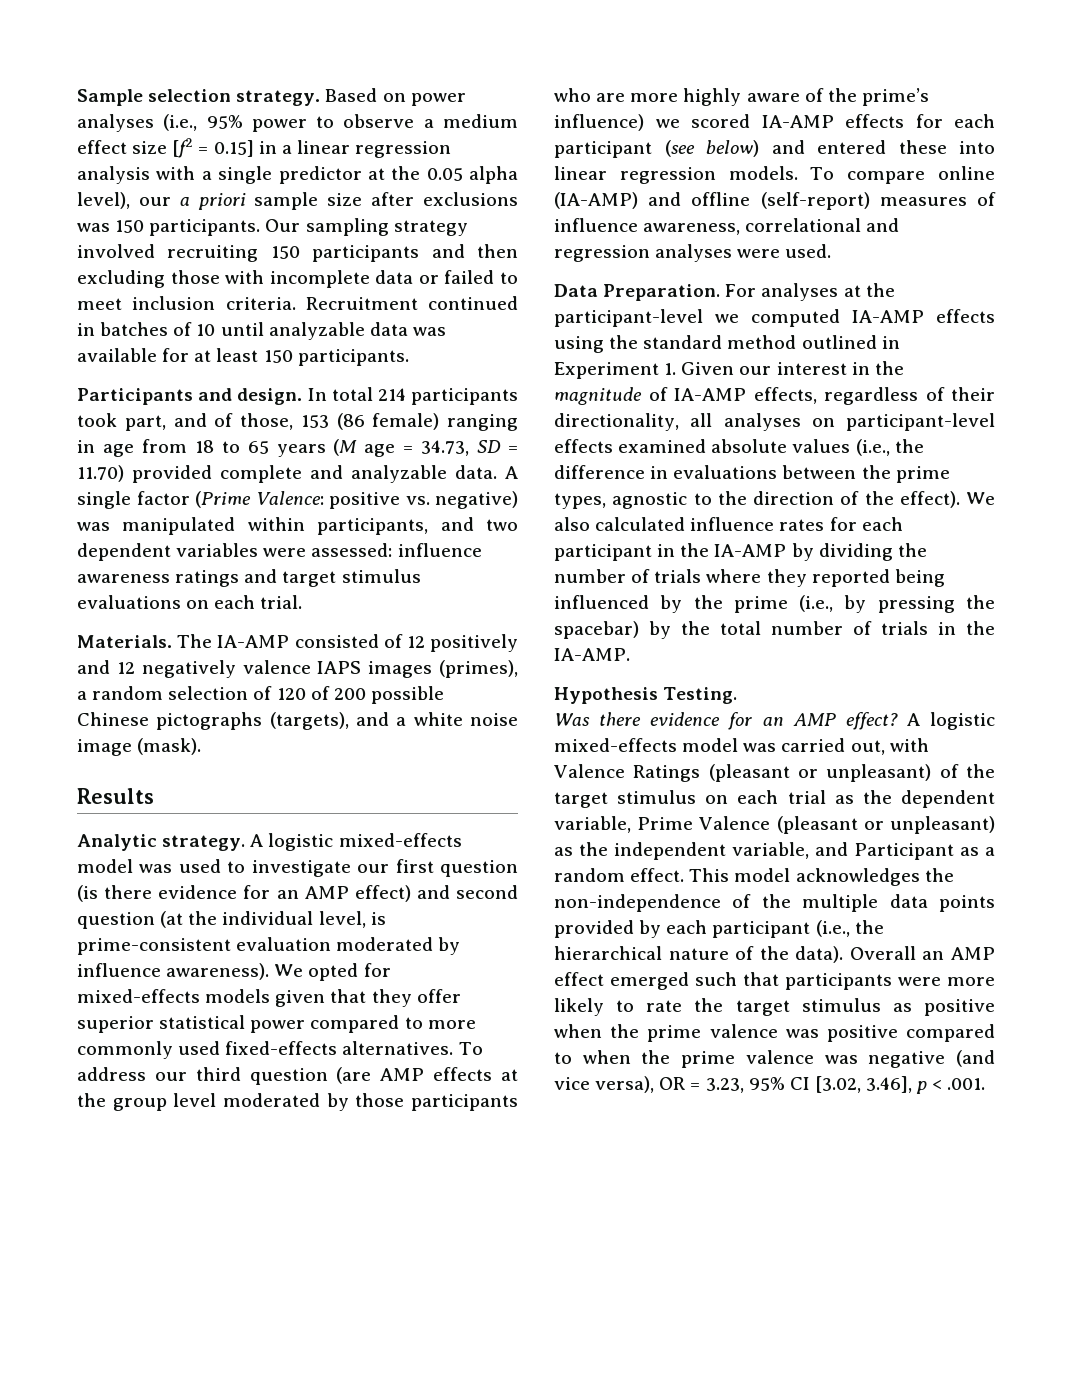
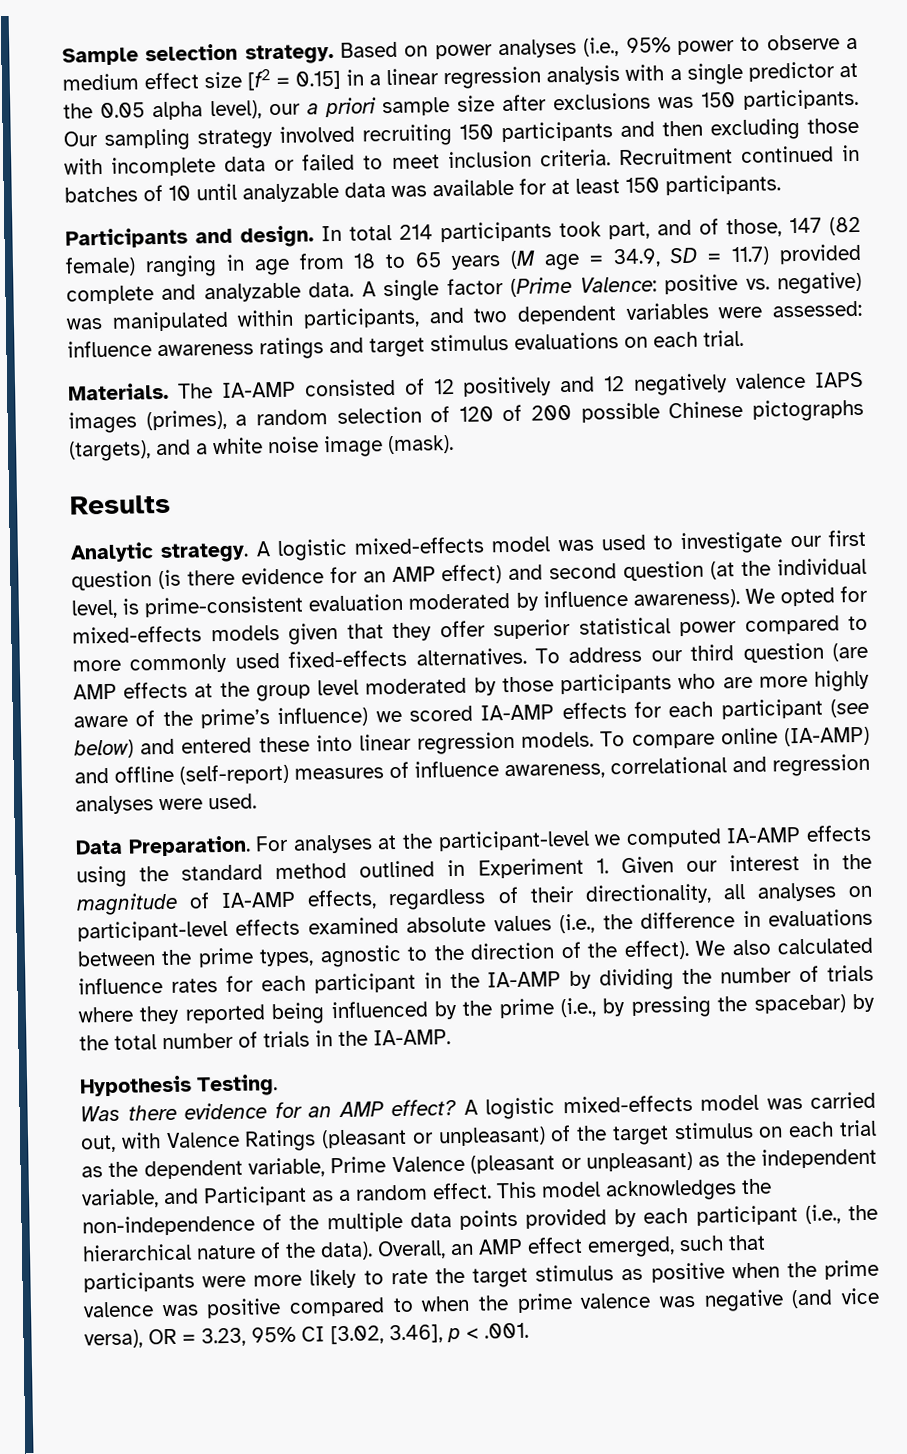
- In total 214 participants took part, and of those, 153 (86 female) ranging in age from 18 to 65 years (M age = 34.73, SD = 11.70) provided complete and analyzable data.
+ In total 214 participants took part, and of those, 147 (82 female) ranging in age from 18 to 65 years (M age = 34.9, SD = 11.7) provided complete and analyzable data.
- Overall an AMP effect emerged such that participants were more likely to rate the target stimulus as positive when the prime valence was positive compared to when the prime valence was negative (and vice versa), OR = 3.23, 95% CI [3.02, 3.46], p < .001.
+ Overall, an AMP effect emerged, such that participants were more likely to rate the target stimulus as positive when the prime valence was positive compared to when the prime valence was negative (and vice versa), OR = 3.23, 95% CI [3.02, 3.46], p < .001.

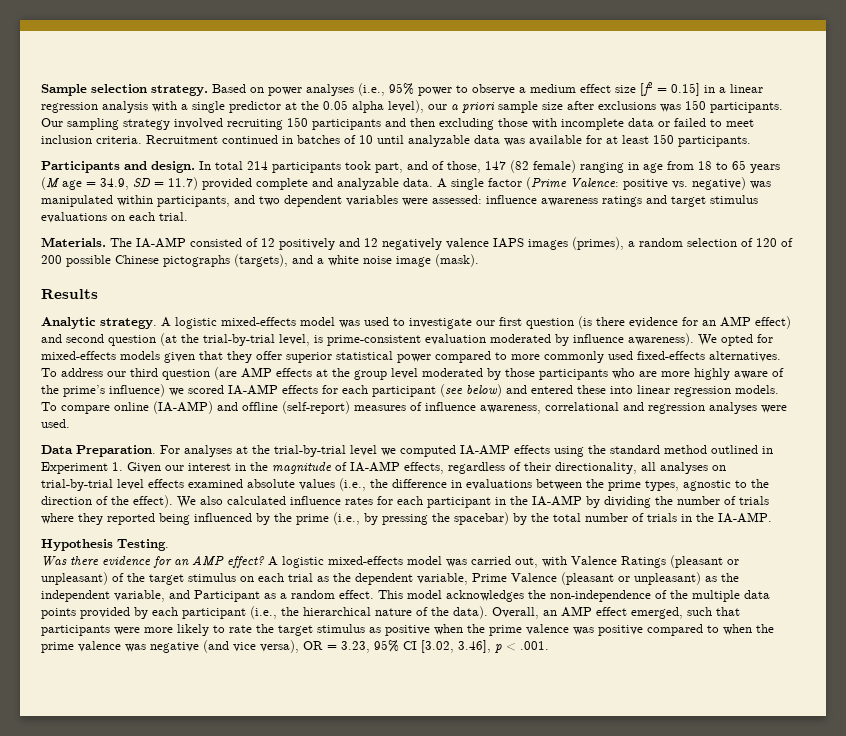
- A logistic mixed-effects model was used to investigate our first question (is there evidence for an AMP effect) and second question (at the individual level, is prime-consistent evaluation moderated by influence awareness).
+ A logistic mixed-effects model was used to investigate our first question (is there evidence for an AMP effect) and second question (at the trial-by-trial level, is prime-consistent evaluation moderated by influence awareness).
- For analyses at the participant-level we computed IA-AMP effects using the standard method outlined in Experiment 1. Given our interest in the magnitude of IA-AMP effects, regardless of their directionality, all analyses on participant-level effects examined absolute values (i.e., the difference in evaluations between the prime types, agnostic to the direction of the effect).
+ For analyses at the trial-by-trial level we computed IA-AMP effects using the standard method outlined in Experiment 1. Given our interest in the magnitude of IA-AMP effects, regardless of their directionality, all analyses on trial-by-trial level effects examined absolute values (i.e., the difference in evaluations between the prime types, agnostic to the direction of the effect).

